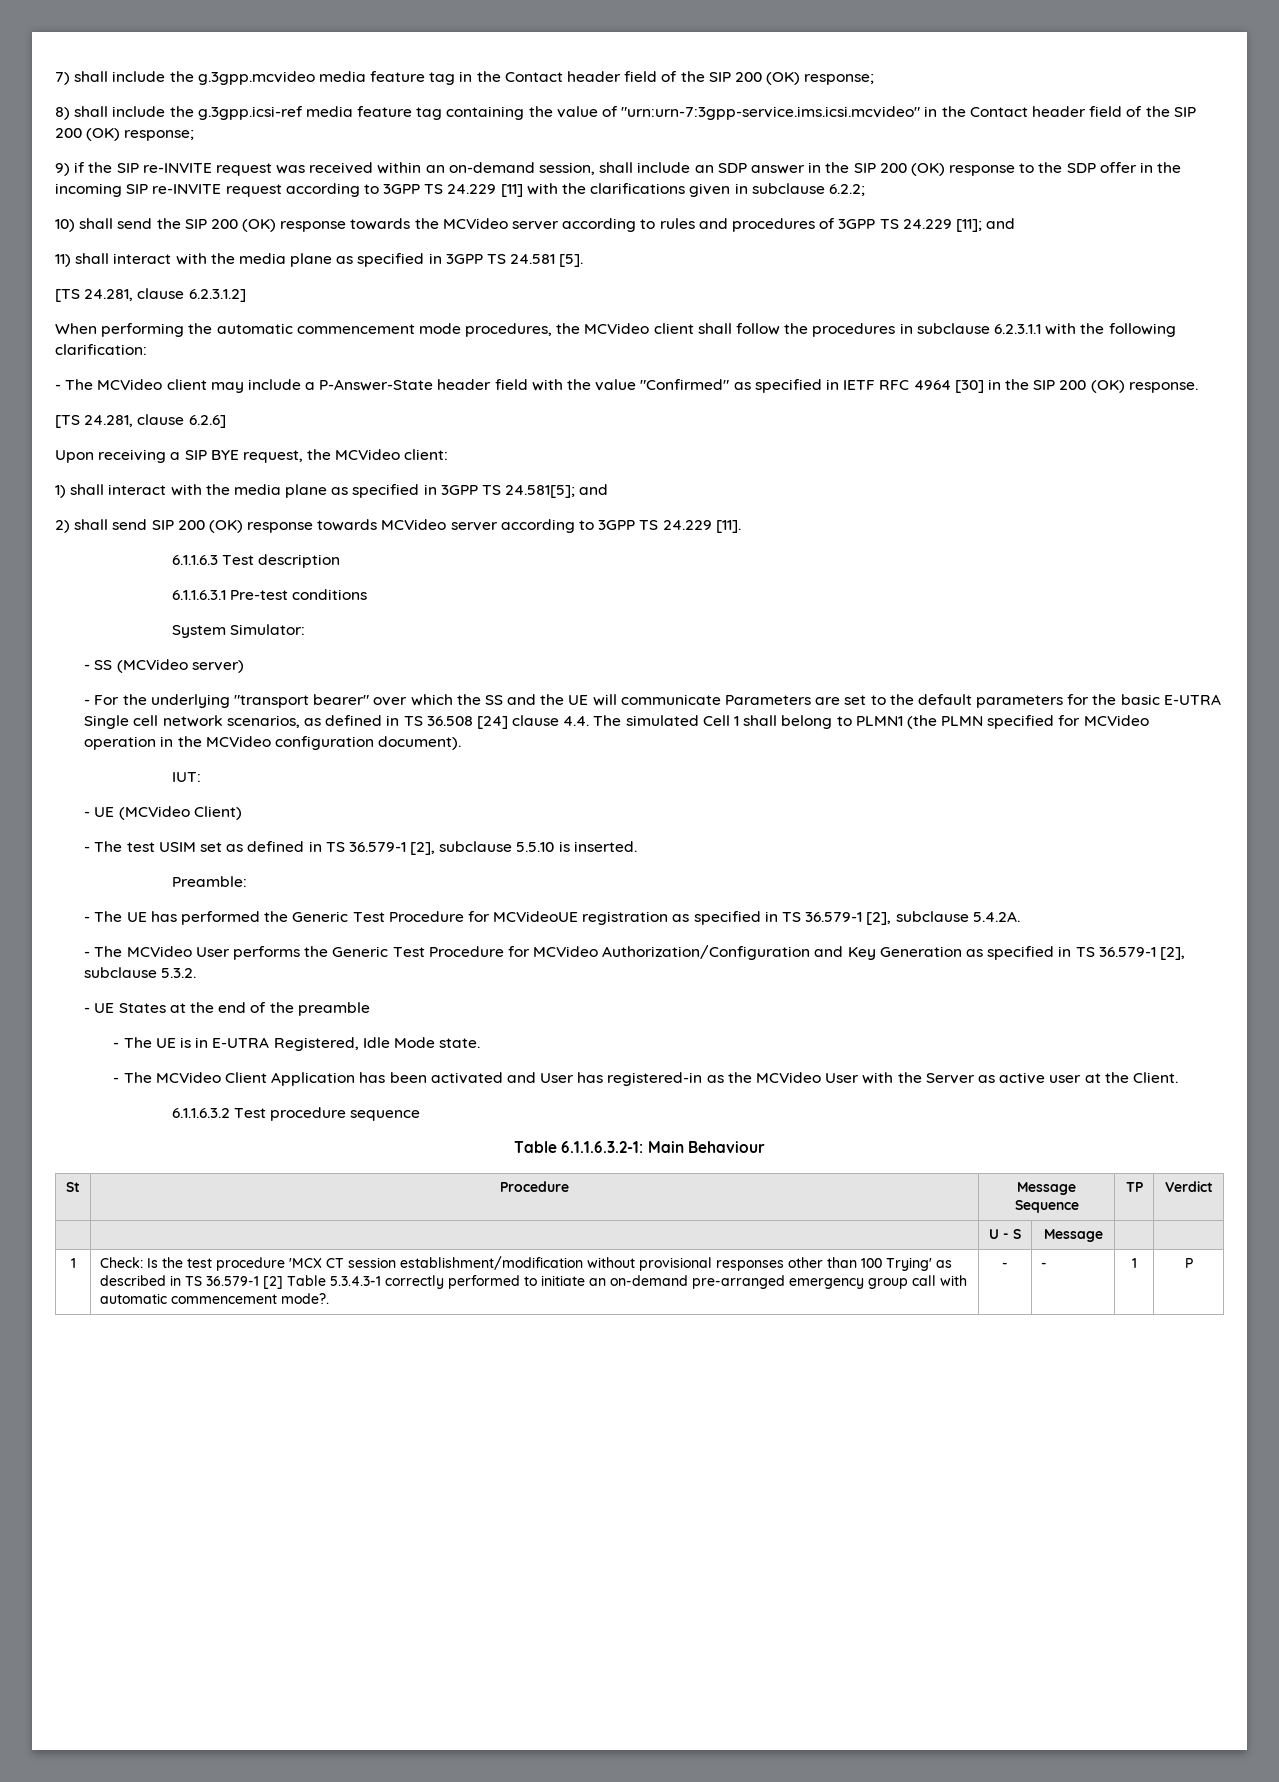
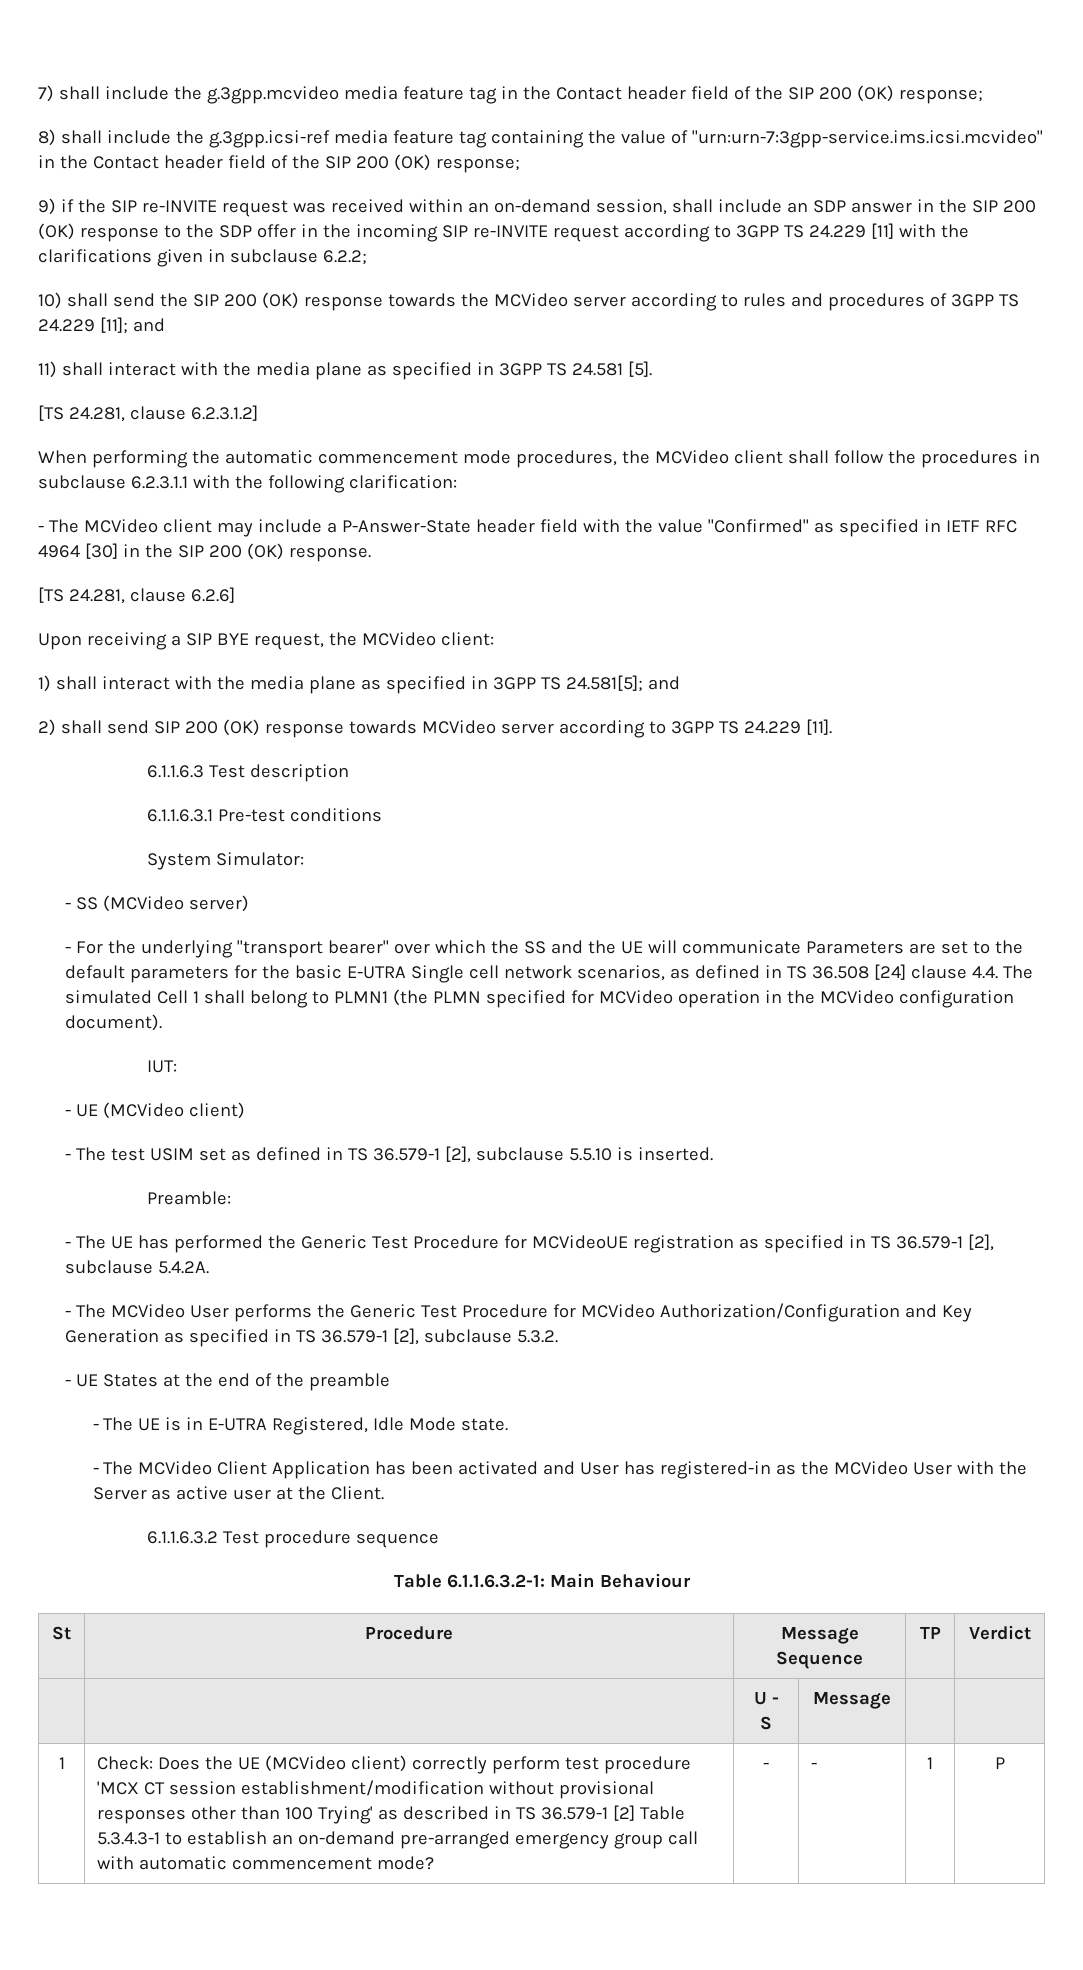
- - UE (MCVideo Client)
+ - UE (MCVideo client)
- Check: Is the test procedure 'MCX CT session establishment/modification without provisional responses other than 100 Trying' as described in TS 36.579-1 [2] Table 5.3.4.3-1 correctly performed to initiate an on-demand pre-arranged emergency group call with automatic commencement mode?.
+ Check: Does the UE (MCVideo client) correctly perform test procedure 'MCX CT session establishment/modification without provisional responses other than 100 Trying' as described in TS 36.579-1 [2] Table 5.3.4.3-1 to establish an on-demand pre-arranged emergency group call with automatic commencement mode?

